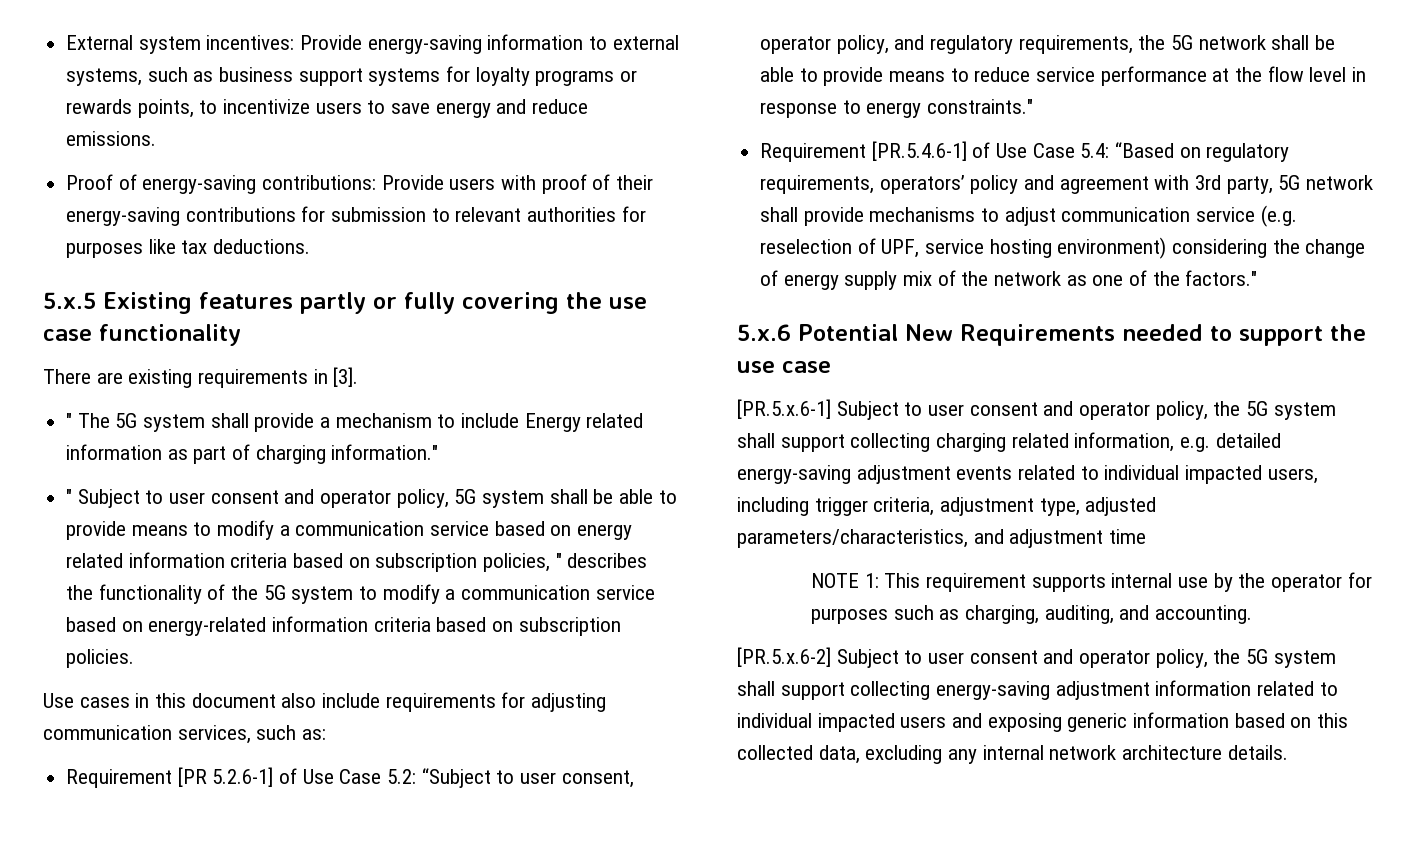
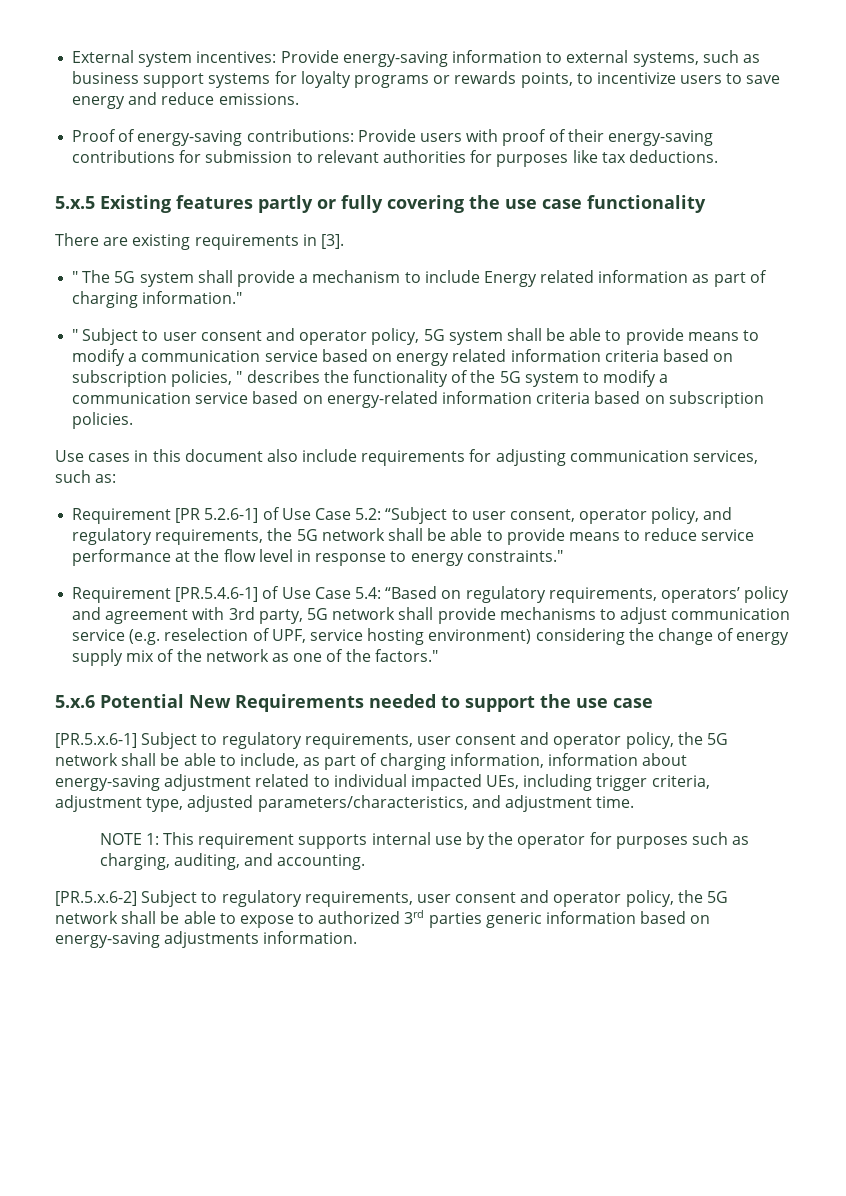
- [PR.5.x.6-1] Subject to user consent and operator policy, the 5G system shall support collecting charging related information, e.g. detailed energy-saving adjustment events related to individual impacted users, including trigger criteria, adjustment type, adjusted parameters/characteristics, and adjustment time
+ [PR.5.x.6-1] Subject to regulatory requirements, user consent and operator policy, the 5G network shall be able to include, as part of charging information, information about energy-saving adjustment related to individual impacted UEs, including trigger criteria, adjustment type, adjusted parameters/characteristics, and adjustment time.
- [PR.5.x.6-2] Subject to user consent and operator policy, the 5G system shall support collecting energy-saving adjustment information related to individual impacted users and exposing generic information based on this collected data, excluding any internal network architecture details.
+ [PR.5.x.6-2] Subject to regulatory requirements, user consent and operator policy, the 5G network shall be able to expose to authorized 3rd parties generic information based on energy-saving adjustments information.

